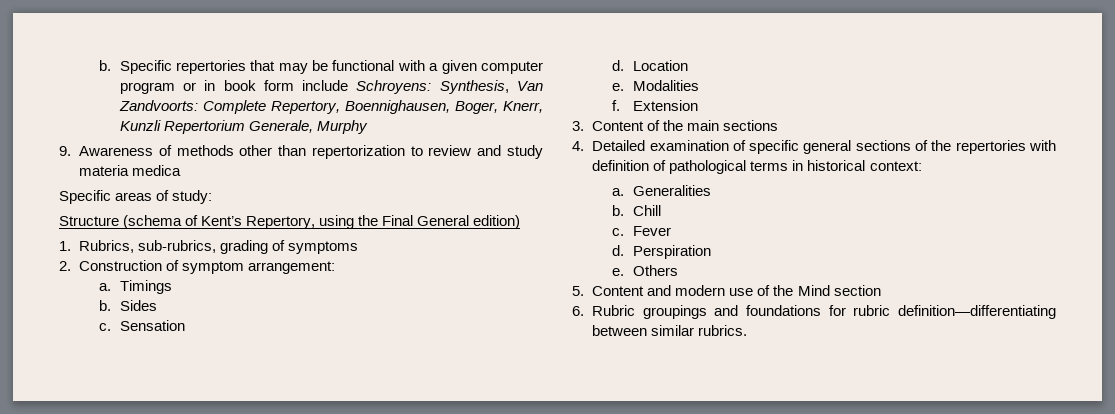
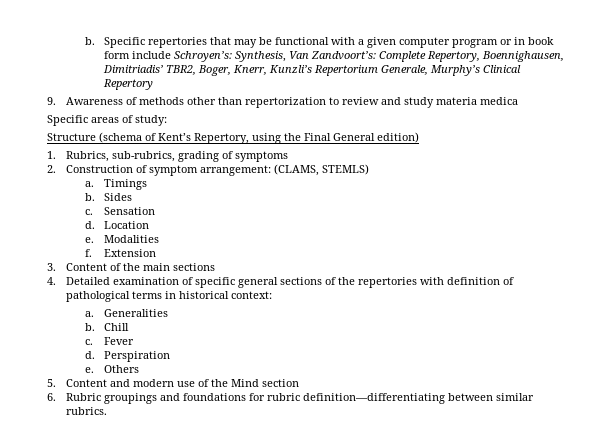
- Specific repertories that may be functional with a given computer program or in book form include Schroyens: Synthesis, Van Zandvoorts: Complete Repertory, Boennighausen, Boger, Knerr, Kunzli Repertorium Generale, Murphy
+ Specific repertories that may be functional with a given computer program or in book form include Schroyen’s: Synthesis, Van Zandvoort’s: Complete Repertory, Boennighausen, Dimitriadis’ TBR2, Boger, Knerr, Kunzli’s Repertorium Generale, Murphy’s Clinical Repertory
- 2. Construction of symptom arrangement:
+ 2. Construction of symptom arrangement: (CLAMS, STEMLS)

